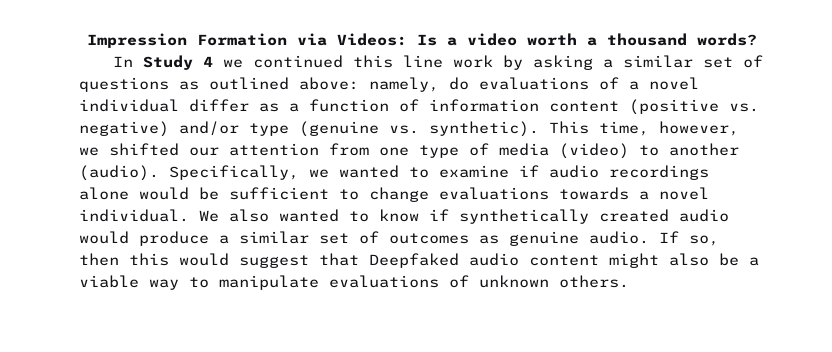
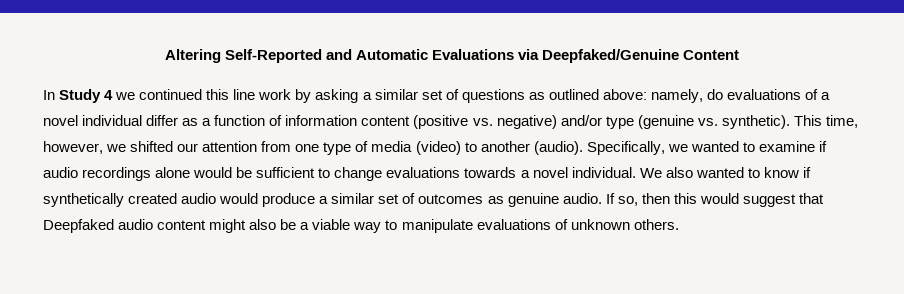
- Impression Formation via Videos: Is a video worth a thousand words?
+ Altering Self-Reported and Automatic Evaluations via Deepfaked/Genuine Content

